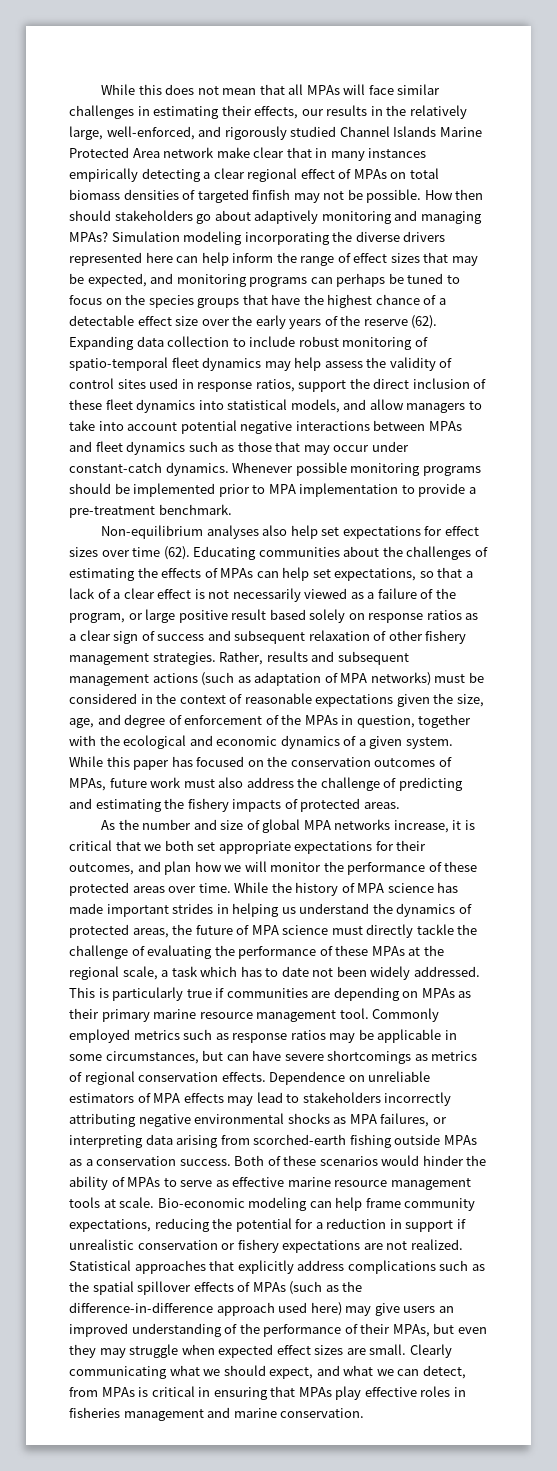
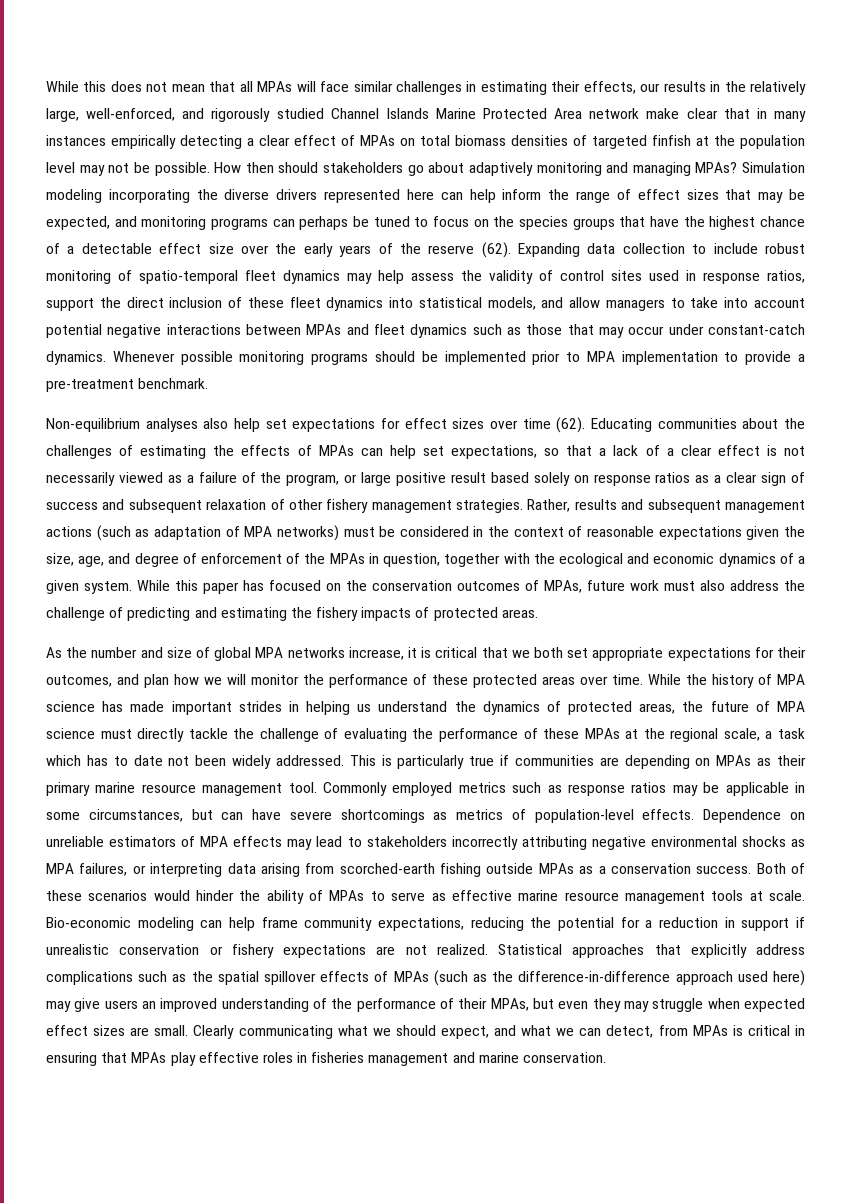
- While this does not mean that all MPAs will face similar challenges in estimating their effects, our results in the relatively large, well-enforced, and rigorously studied Channel Islands Marine Protected Area network make clear that in many instances empirically detecting a clear regional effect of MPAs on total biomass densities of targeted finfish may not be possible.
+ While this does not mean that all MPAs will face similar challenges in estimating their effects, our results in the relatively large, well-enforced, and rigorously studied Channel Islands Marine Protected Area network make clear that in many instances empirically detecting a clear effect of MPAs on total biomass densities of targeted finfish at the population level may not be possible.
- Commonly employed metrics such as response ratios may be applicable in some circumstances, but can have severe shortcomings as metrics of regional conservation effects.
+ Commonly employed metrics such as response ratios may be applicable in some circumstances, but can have severe shortcomings as metrics of population-level effects.

